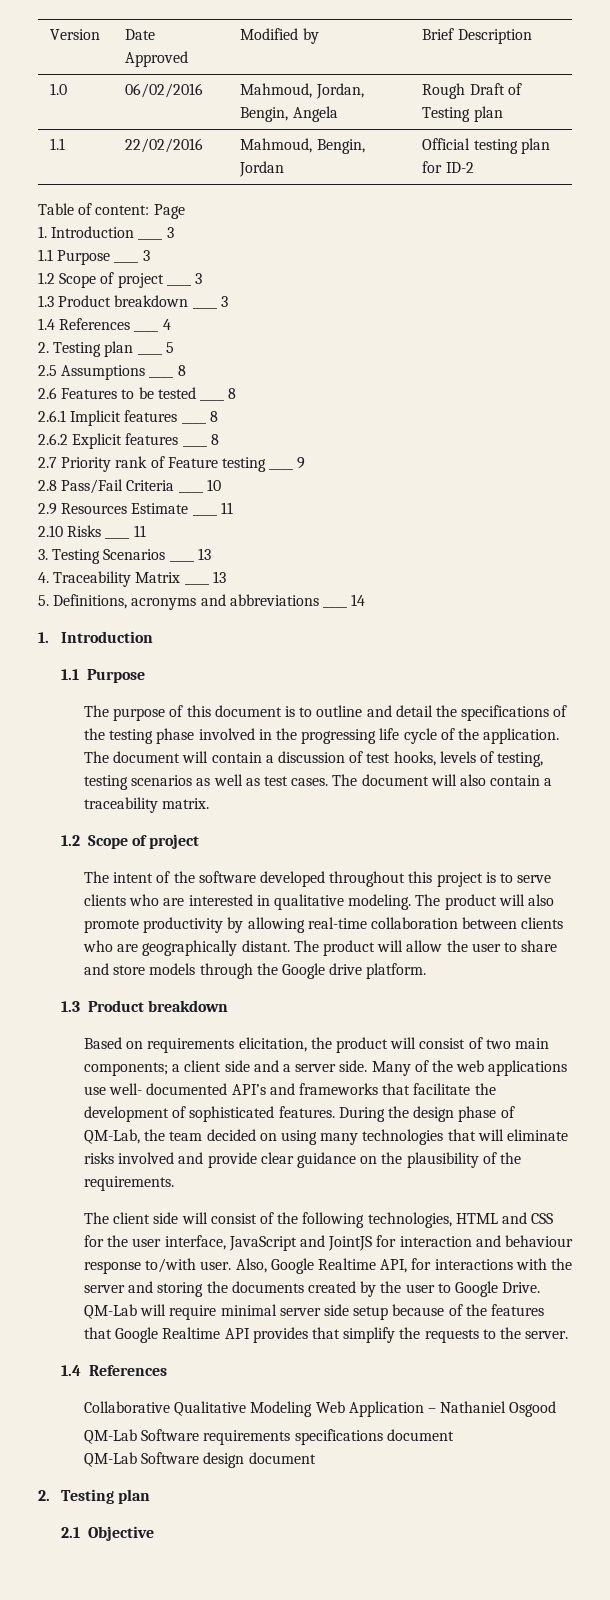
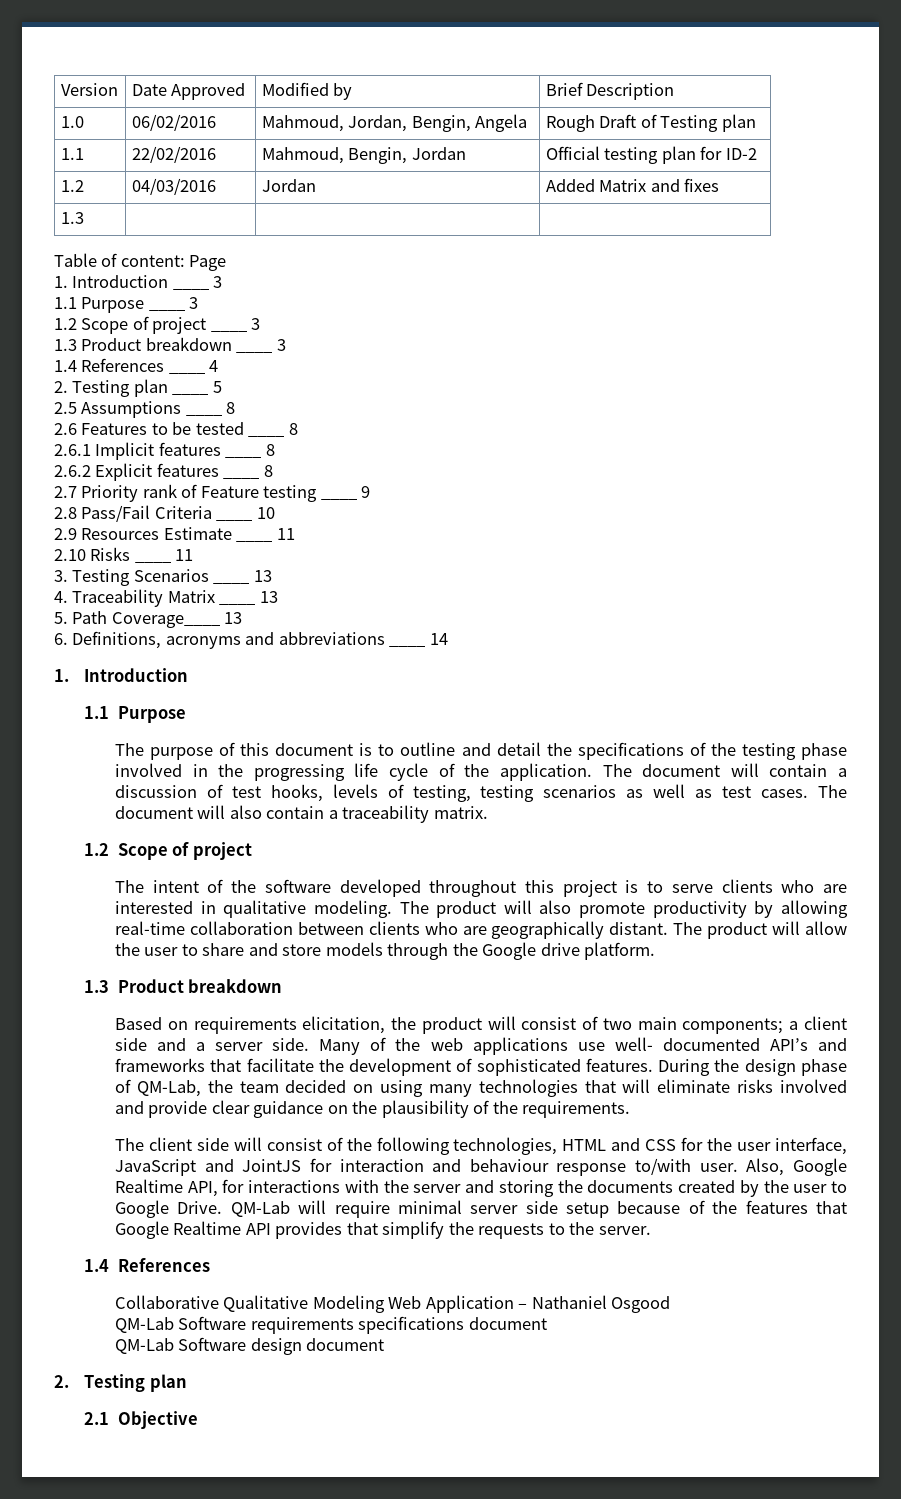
+ 1.2 | 04/03/2016 | Jordan | Added Matrix and fixes
+ 1.3 | | |
- 5. Definitions, acronyms and abbreviations ____ 14
+ 5. Path Coverage____ 13
+ 6. Definitions, acronyms and abbreviations ____ 14

